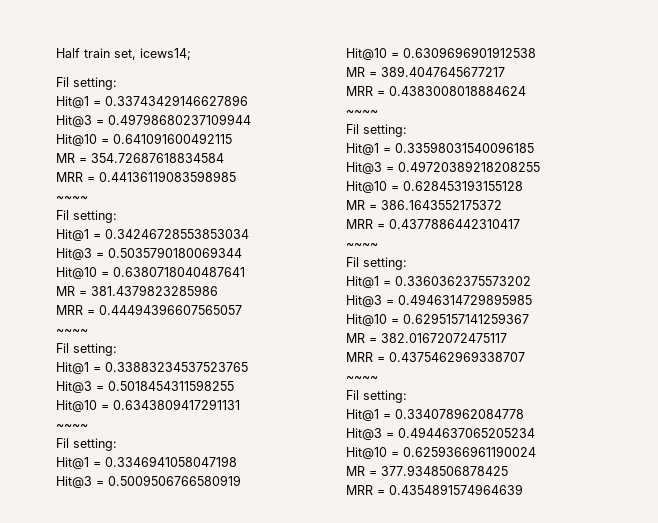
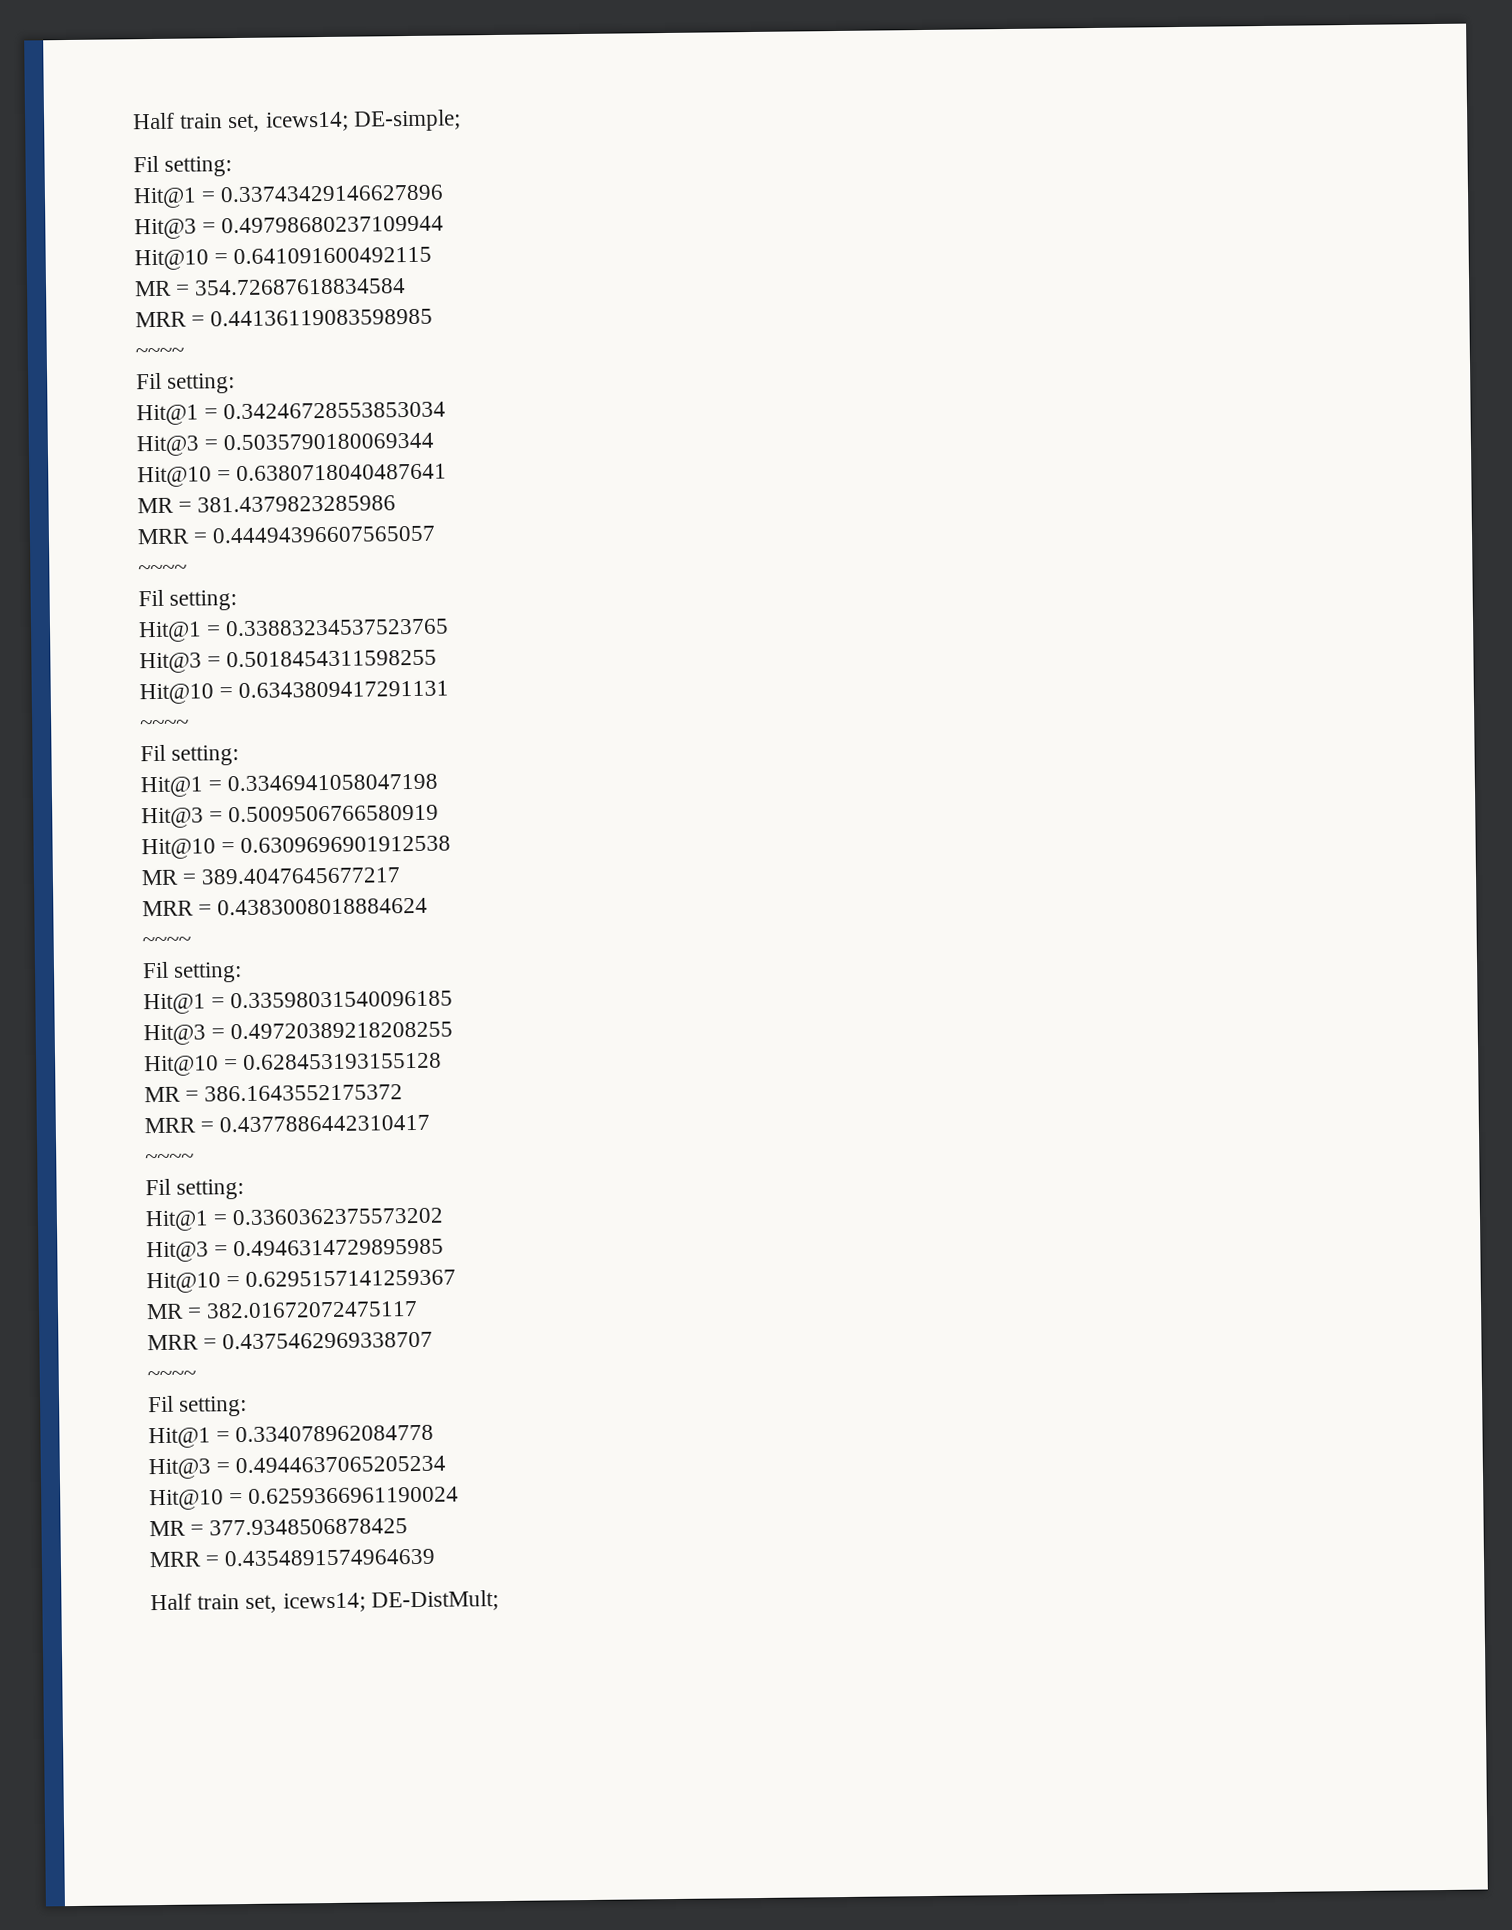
- Half train set, icews14;
+ Half train set, icews14; DE-simple;
+ Half train set, icews14; DE-DistMult;

